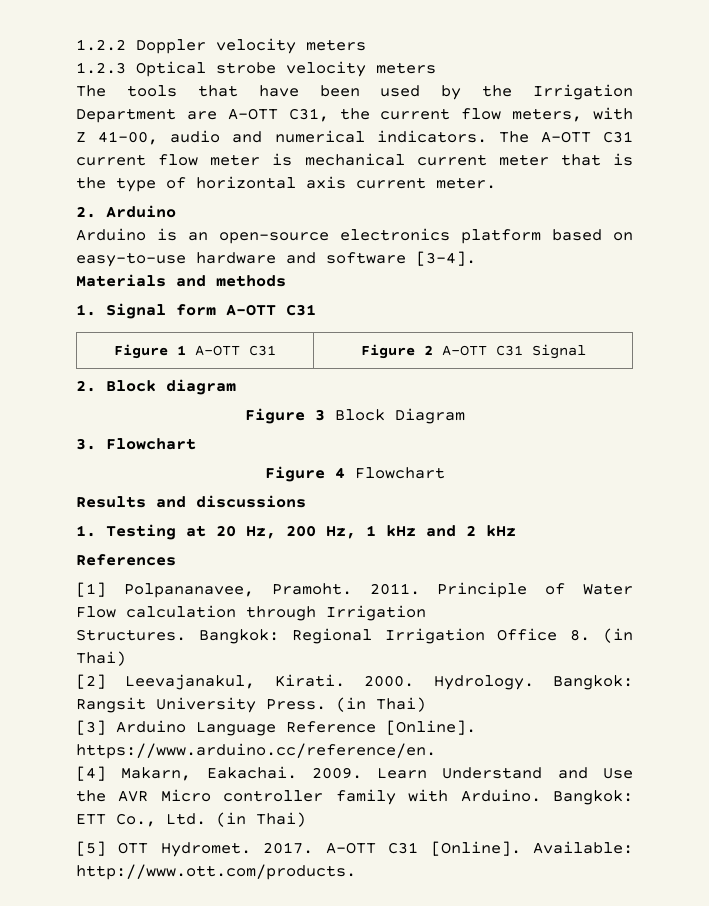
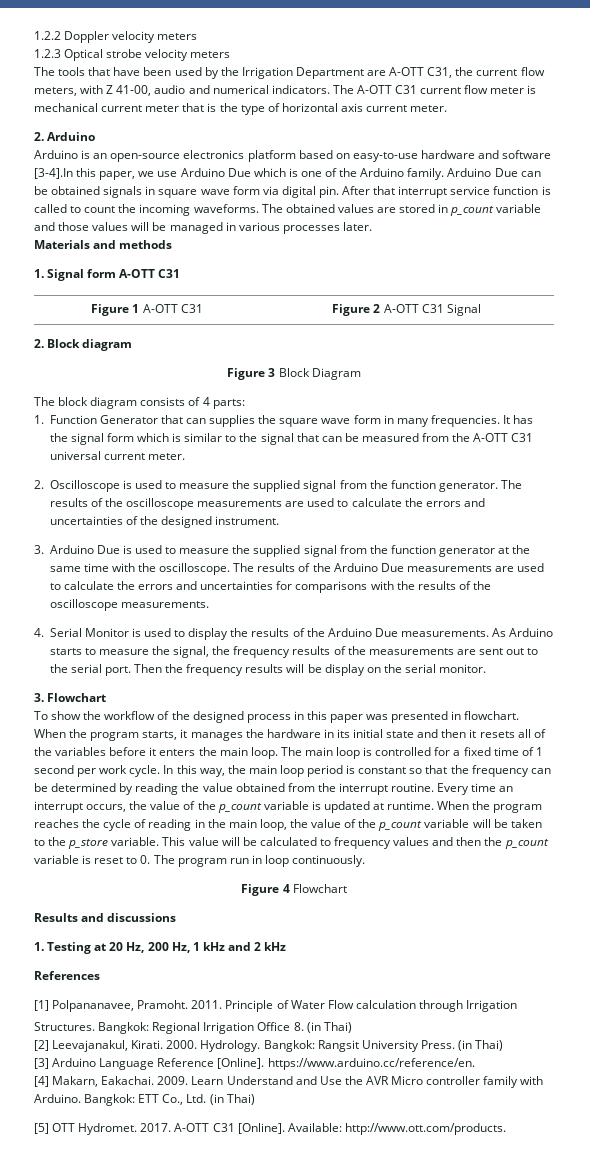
- Arduino is an open-source electronics platform based on easy-to-use hardware and software [3-4].
+ Arduino is an open-source electronics platform based on easy-to-use hardware and software [3-4].In this paper, we use Arduino Due which is one of the Arduino family. Arduino Due can be obtained signals in square wave form via digital pin. After that interrupt service function is called to count the incoming waveforms. The obtained values are stored in p_count variable and those values will be managed in various processes later.
+ The block diagram consists of 4 parts:
+ 1. Function Generator that can supplies the square wave form in many frequencies. It has the signal form which is similar to the signal that can be measured from the A-OTT C31 universal current meter.
+ 2. Oscilloscope is used to measure the supplied signal from the function generator. The results of the oscilloscope measurements are used to calculate the errors and uncertainties of the designed instrument.
+ 3. Arduino Due is used to measure the supplied signal from the function generator at the same time with the oscilloscope. The results of the Arduino Due measurements are used to calculate the errors and uncertainties for comparisons with the results of the oscilloscope measurements.
+ 4. Serial Monitor is used to display the results of the Arduino Due measurements. As Arduino starts to measure the signal, the frequency results of the measurements are sent out to the serial port. Then the frequency results will be display on the serial monitor.
  3. Flowchart
+ To show the workflow of the designed process in this paper was presented in flowchart. When the program starts, it manages the hardware in its initial state and then it resets all of the variables before it enters the main loop. The main loop is controlled for a fixed time of 1 second per work cycle. In this way, the main loop period is constant so that the frequency can be determined by reading the value obtained from the interrupt routine. Every time an interrupt occurs, the value of the p_count variable is updated at runtime. When the program reaches the cycle of reading in the main loop, the value of the p_count variable will be taken to the p_store variable. This value will be calculated to frequency values and then the p_count variable is reset to 0. The program run in loop continuously.

